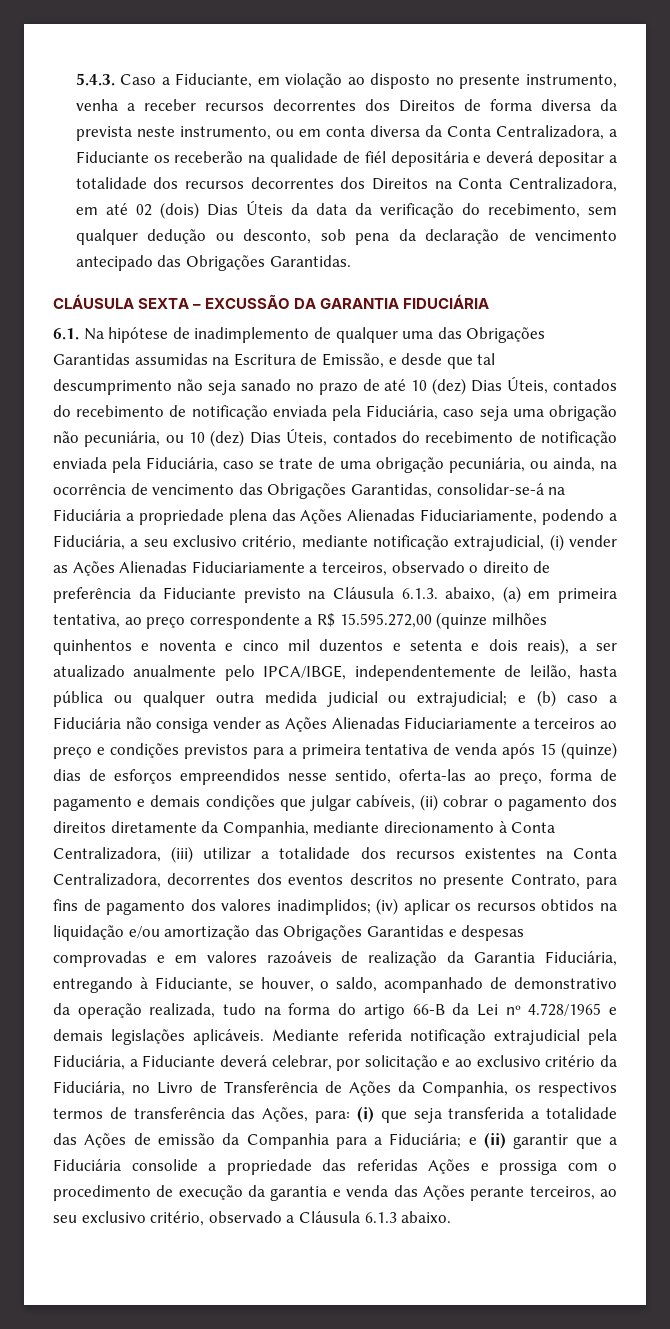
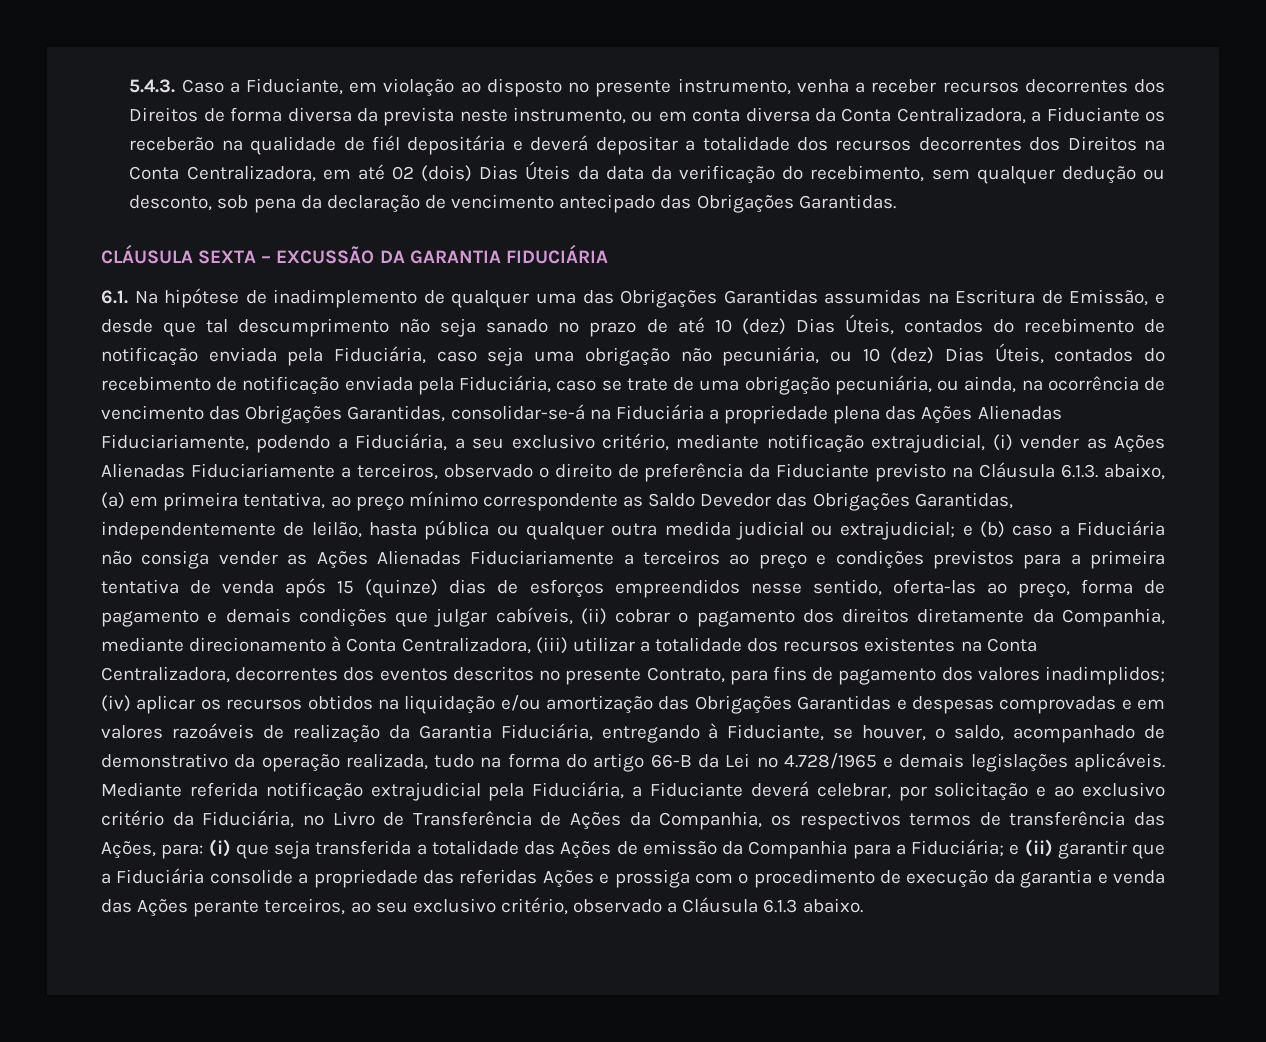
- 6.1. Na hipótese de inadimplemento de qualquer uma das Obrigações Garantidas assumidas na Escritura de Emissão, e desde que tal descumprimento não seja sanado no prazo de até 10 (dez) Dias Úteis, contados do recebimento de notificação enviada pela Fiduciária, caso seja uma obrigação não pecuniária, ou 10 (dez) Dias Úteis, contados do recebimento de notificação enviada pela Fiduciária, caso se trate de uma obrigação pecuniária, ou ainda, na ocorrência de vencimento das Obrigações Garantidas, consolidar-se-á na Fiduciária a propriedade plena das Ações Alienadas Fiduciariamente, podendo a Fiduciária, a seu exclusivo critério, mediante notificação extrajudicial, (i) vender as Ações Alienadas Fiduciariamente a terceiros, observado o direito de preferência da Fiduciante previsto na Cláusula 6.1.3. abaixo, (a) em primeira tentativa, ao preço correspondente a R$ 15.595.272,00 (quinze milhões quinhentos e noventa e cinco mil duzentos e setenta e dois reais), a ser atualizado anualmente pelo IPCA/IBGE, independentemente de leilão, hasta pública ou qualquer outra medida judicial ou extrajudicial;
+ 6.1. Na hipótese de inadimplemento de qualquer uma das Obrigações Garantidas assumidas na Escritura de Emissão, e desde que tal descumprimento não seja sanado no prazo de até 10 (dez) Dias Úteis, contados do recebimento de notificação enviada pela Fiduciária, caso seja uma obrigação não pecuniária, ou 10 (dez) Dias Úteis, contados do recebimento de notificação enviada pela Fiduciária, caso se trate de uma obrigação pecuniária, ou ainda, na ocorrência de vencimento das Obrigações Garantidas, consolidar-se-á na Fiduciária a propriedade plena das Ações Alienadas Fiduciariamente, podendo a Fiduciária, a seu exclusivo critério, mediante notificação extrajudicial, (i) vender as Ações Alienadas Fiduciariamente a terceiros, observado o direito de preferência da Fiduciante previsto na Cláusula 6.1.3. abaixo, (a) em primeira tentativa, ao preço mínimo correspondente as Saldo Devedor das Obrigações Garantidas, independentemente de leilão, hasta pública ou qualquer outra medida judicial ou extrajudicial;

